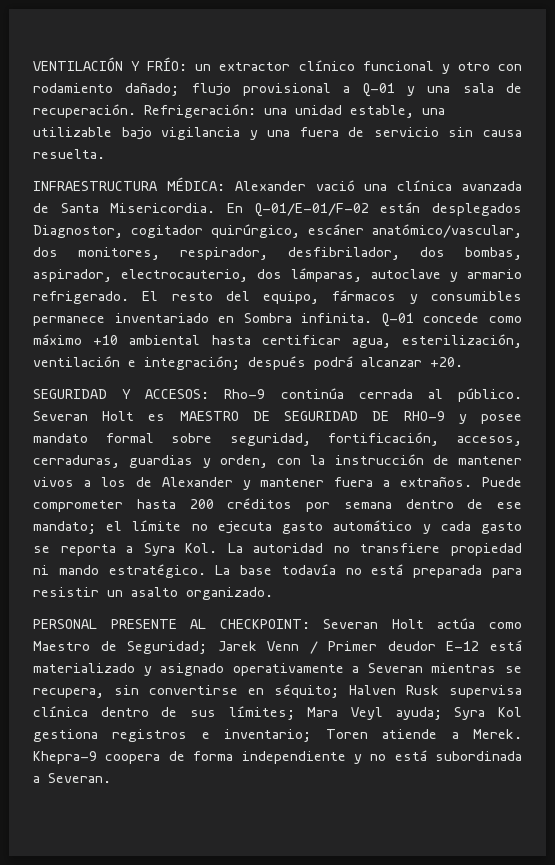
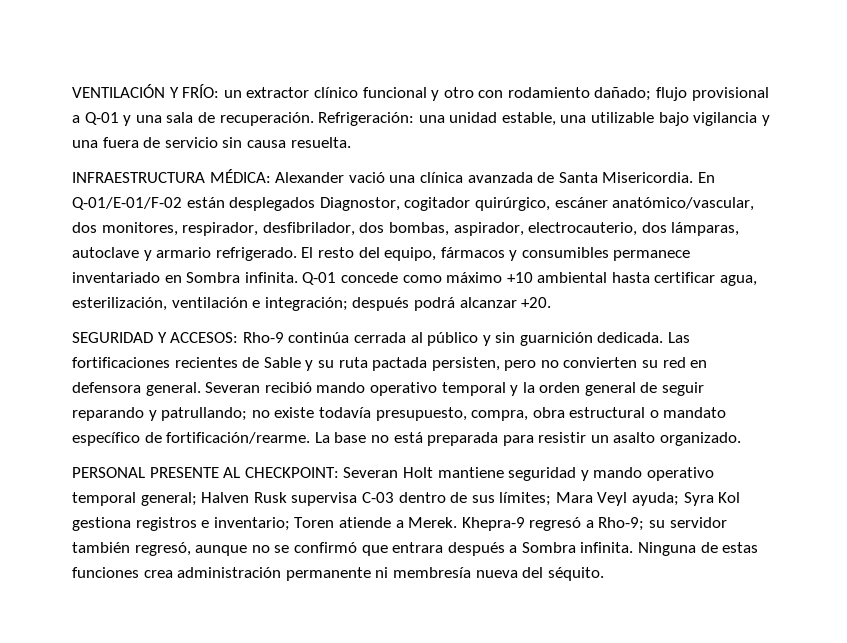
- SEGURIDAD Y ACCESOS: Rho-9 continúa cerrada al público. Severan Holt es MAESTRO DE SEGURIDAD DE RHO-9 y posee mandato formal sobre seguridad, fortificación, accesos, cerraduras, guardias y orden, con la instrucción de mantener vivos a los de Alexander y mantener fuera a extraños. Puede comprometer hasta 200 créditos por semana dentro de ese mandato; el límite no ejecuta gasto automático y cada gasto se reporta a Syra Kol. La autoridad no transfiere propiedad ni mando estratégico.
+ SEGURIDAD Y ACCESOS: Rho-9 continúa cerrada al público y sin guarnición dedicada. Las fortificaciones recientes de Sable y su ruta pactada persisten, pero no convierten su red en defensora general. Severan recibió mando operativo temporal y la orden general de seguir reparando y patrullando; no existe todavía presupuesto, compra, obra estructural o mandato específico de fortificación/rearme.
- La base todavía no está preparada para resistir un asalto organizado.
+ La base no está preparada para resistir un asalto organizado.
- PERSONAL PRESENTE AL CHECKPOINT: Severan Holt actúa como Maestro de Seguridad; Jarek Venn / Primer deudor E-12 está materializado y asignado operativamente a Severan mientras se recupera, sin convertirse en séquito; Halven Rusk supervisa clínica dentro de sus límites; Mara Veyl ayuda; Syra Kol gestiona registros e inventario; Toren atiende a Merek.
+ PERSONAL PRESENTE AL CHECKPOINT: Severan Holt mantiene seguridad y mando operativo temporal general; Halven Rusk supervisa C-03 dentro de sus límites; Mara Veyl ayuda; Syra Kol gestiona registros e inventario; Toren atiende a Merek.
- Khepra-9 coopera de forma independiente y no está subordinada a Severan.
+ Khepra-9 regresó a Rho-9; su servidor también regresó, aunque no se confirmó que entrara después a Sombra infinita. Ninguna de estas funciones crea administración permanente ni membresía nueva del séquito.

